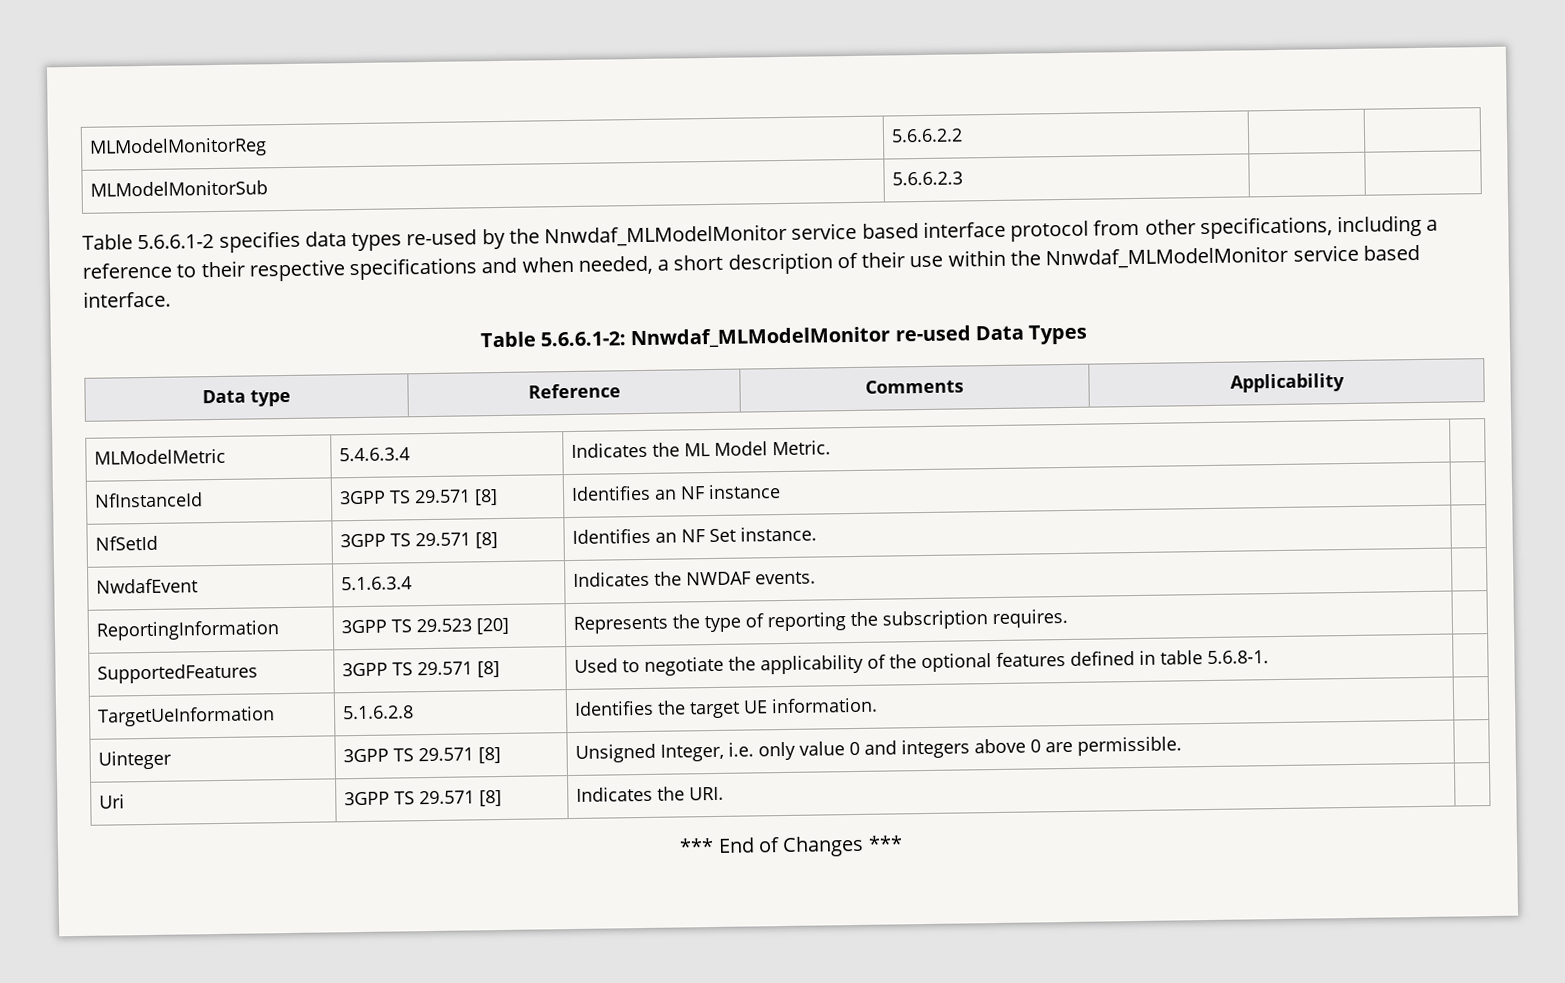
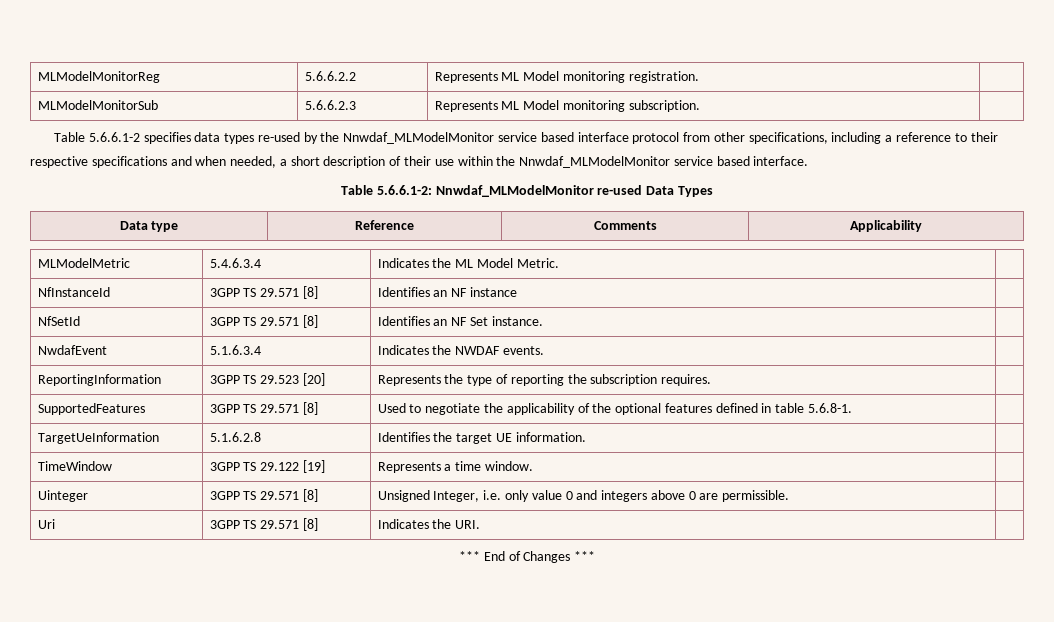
- MLModelMonitorReg | 5.6.6.2.2 | |
- MLModelMonitorSub | 5.6.6.2.3 | |
+ MLModelMonitorReg | 5.6.6.2.2 | Represents ML Model monitoring registration. |
+ MLModelMonitorSub | 5.6.6.2.3 | Represents ML Model monitoring subscription. |
+ TimeWindow | 3GPP TS 29.122 [19] | Represents a time window. |

